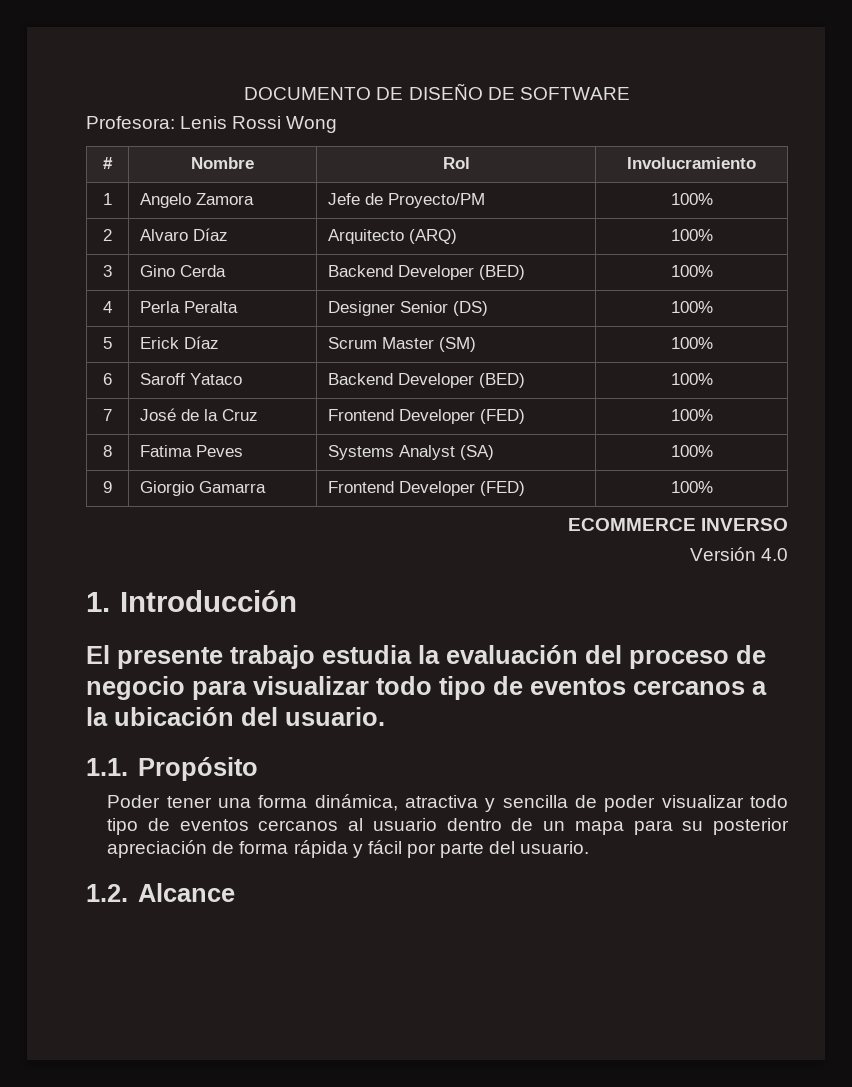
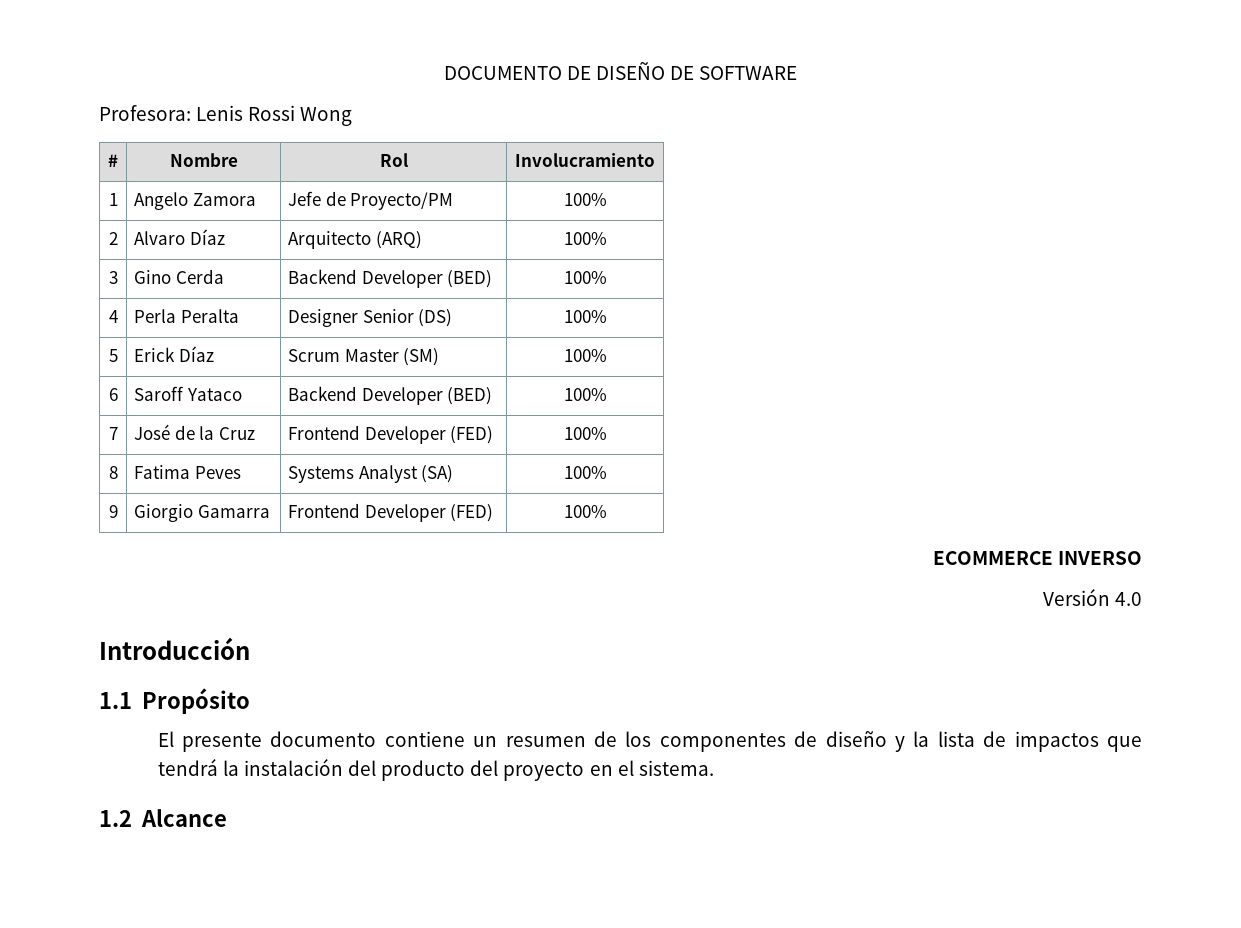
- 1. Introducción
+ Introducción
- El presente trabajo estudia la evaluación del proceso de negocio para visualizar todo tipo de eventos cercanos a la ubicación del usuario.
- 1.1. Propósito
- Poder tener una forma dinámica, atractiva y sencilla de poder visualizar todo tipo de eventos cercanos al usuario dentro de un mapa para su posterior apreciación de forma rápida y fácil por parte del usuario.
- 1.2. Alcance
+ 1.1 Propósito
+ El presente documento contiene un resumen de los componentes de diseño y la lista de impactos que tendrá la instalación del producto del proyecto en el sistema.
+ 1.2 Alcance

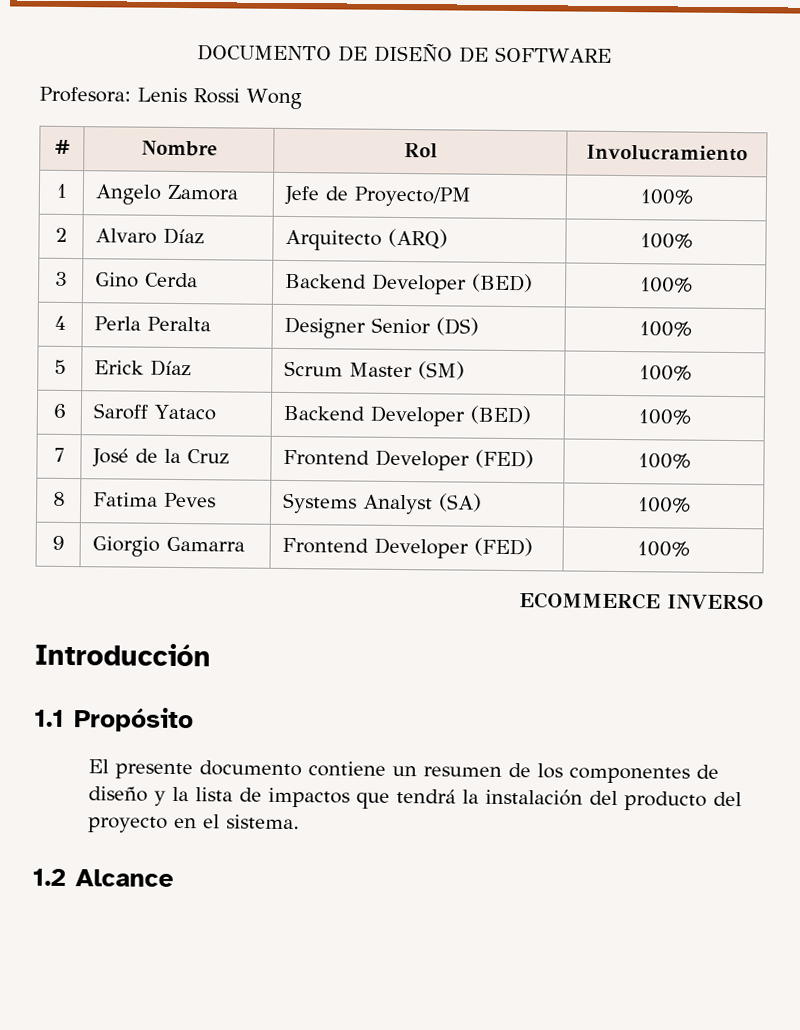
- Versión 4.0

